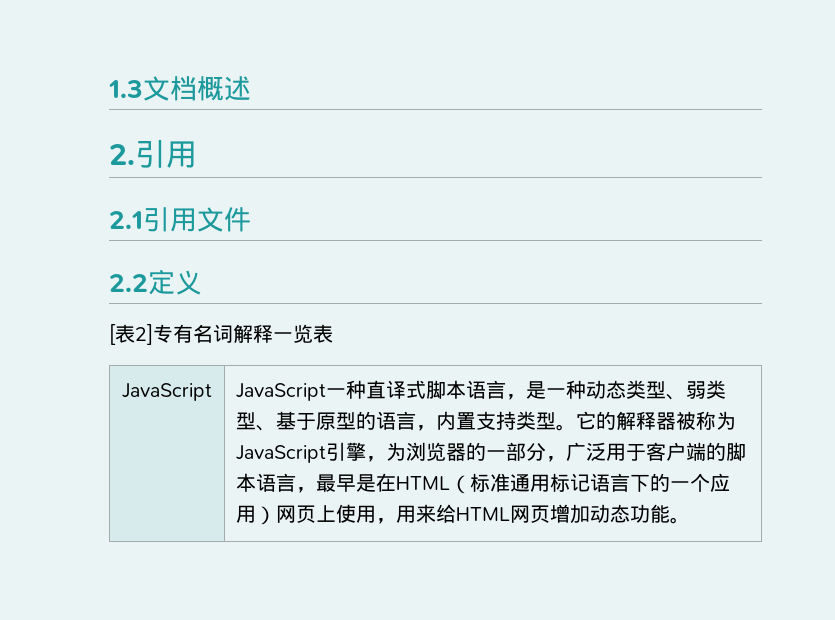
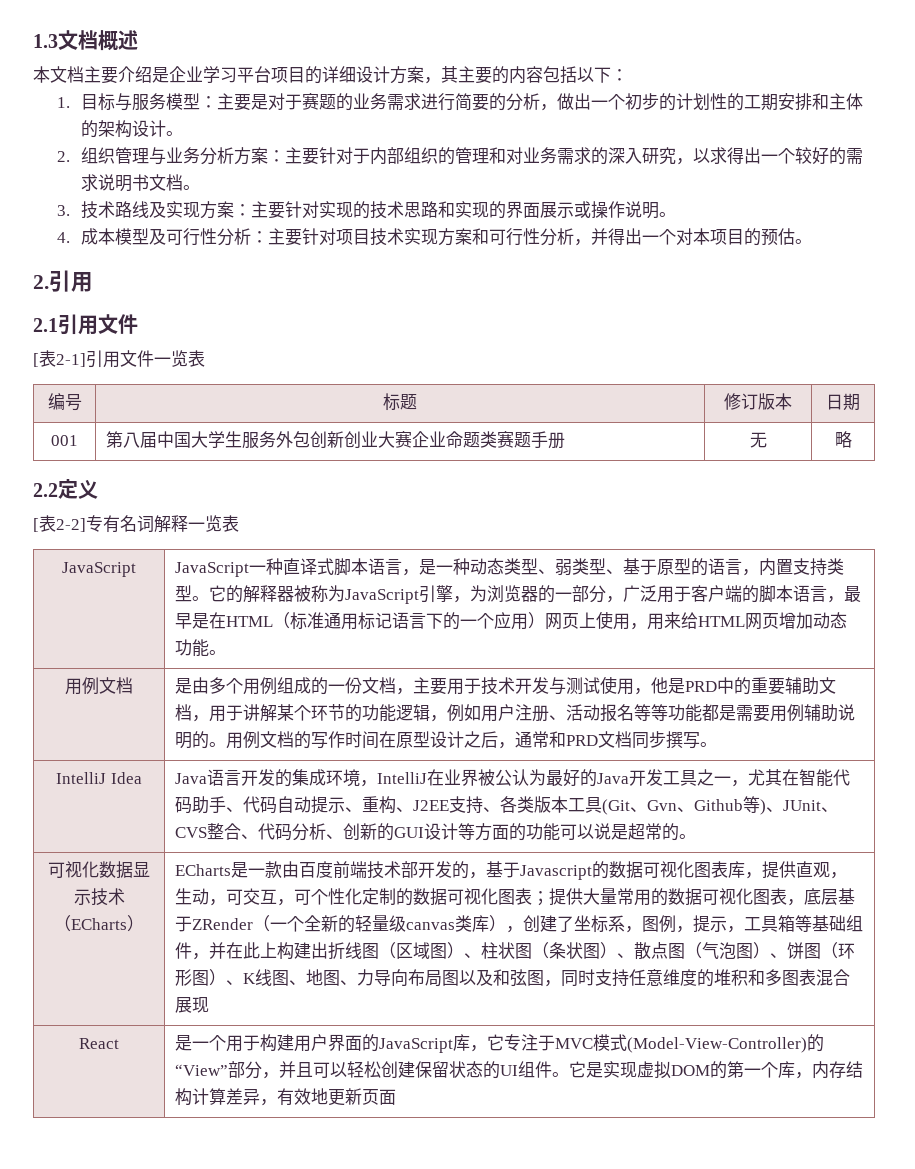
+ 本文档主要介绍是企业学习平台项目的详细设计方案，其主要的内容包括以下：
+ 1.目标与服务模型：主要是对于赛题的业务需求进行简要的分析，做出一个初步的计划性的工期安排和主体的架构设计。
+ 2.组织管理与业务分析方案：主要针对于内部组织的管理和对业务需求的深入研究，以求得出一个较好的需求说明书文档。
+ 3.技术路线及实现方案：主要针对实现的技术思路和实现的界面展示或操作说明。
+ 4.成本模型及可行性分析：主要针对项目技术实现方案和可行性分析，并得出一个对本项目的预估。
+ [表2-1]引用文件一览表
+ 编号 | 标题 | 修订版本 | 日期
+ 001 | 第八届中国大学生服务外包创新创业大赛企业命题类赛题手册 | 无 | 略
- [表2]专有名词解释一览表
+ [表2-2]专有名词解释一览表
+ 用例文档 | 是由多个用例组成的一份文档，主要用于技术开发与测试使用，他是PRD中的重要辅助文档，用于讲解某个环节的功能逻辑，例如用户注册、活动报名等等功能都是需要用例辅助说明的。用例文档的写作时间在原型设计之后，通常和PRD文档同步撰写。
+ IntelliJ Idea | Java语言开发的集成环境，IntelliJ在业界被公认为最好的Java开发工具之一，尤其在智能代码助手、代码自动提示、重构、J2EE支持、各类版本工具(Git、Gvn、Github等)、JUnit、CVS整合、代码分析、创新的GUI设计等方面的功能可以说是超常的。
+ 可视化数据显示技术（ECharts） | ECharts是一款由百度前端技术部开发的，基于Javascript的数据可视化图表库，提供直观，生动，可交互，可个性化定制的数据可视化图表；提供大量常用的数据可视化图表，底层基于ZRender（一个全新的轻量级canvas类库），创建了坐标系，图例，提示，工具箱等基础组件，并在此上构建出折线图（区域图）、柱状图（条状图）、散点图（气泡图）、饼图（环形图）、K线图、地图、力导向布局图以及和弦图，同时支持任意维度的堆积和多图表混合展现
+ React | 是一个用于构建用户界面的JavaScript库，它专注于MVC模式(Model-View-Controller)的“View”部分，并且可以轻松创建保留状态的UI组件。它是实现虚拟DOM的第一个库，内存结构计算差异，有效地更新页面

